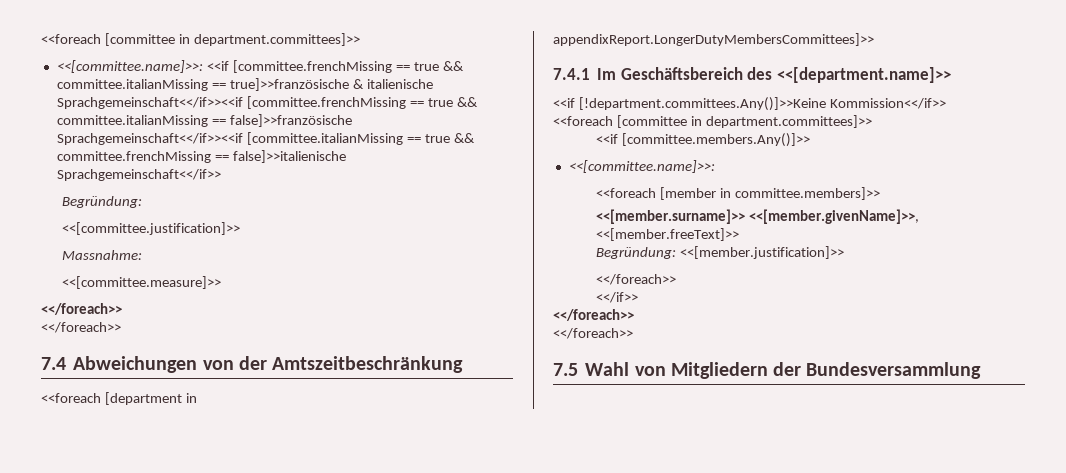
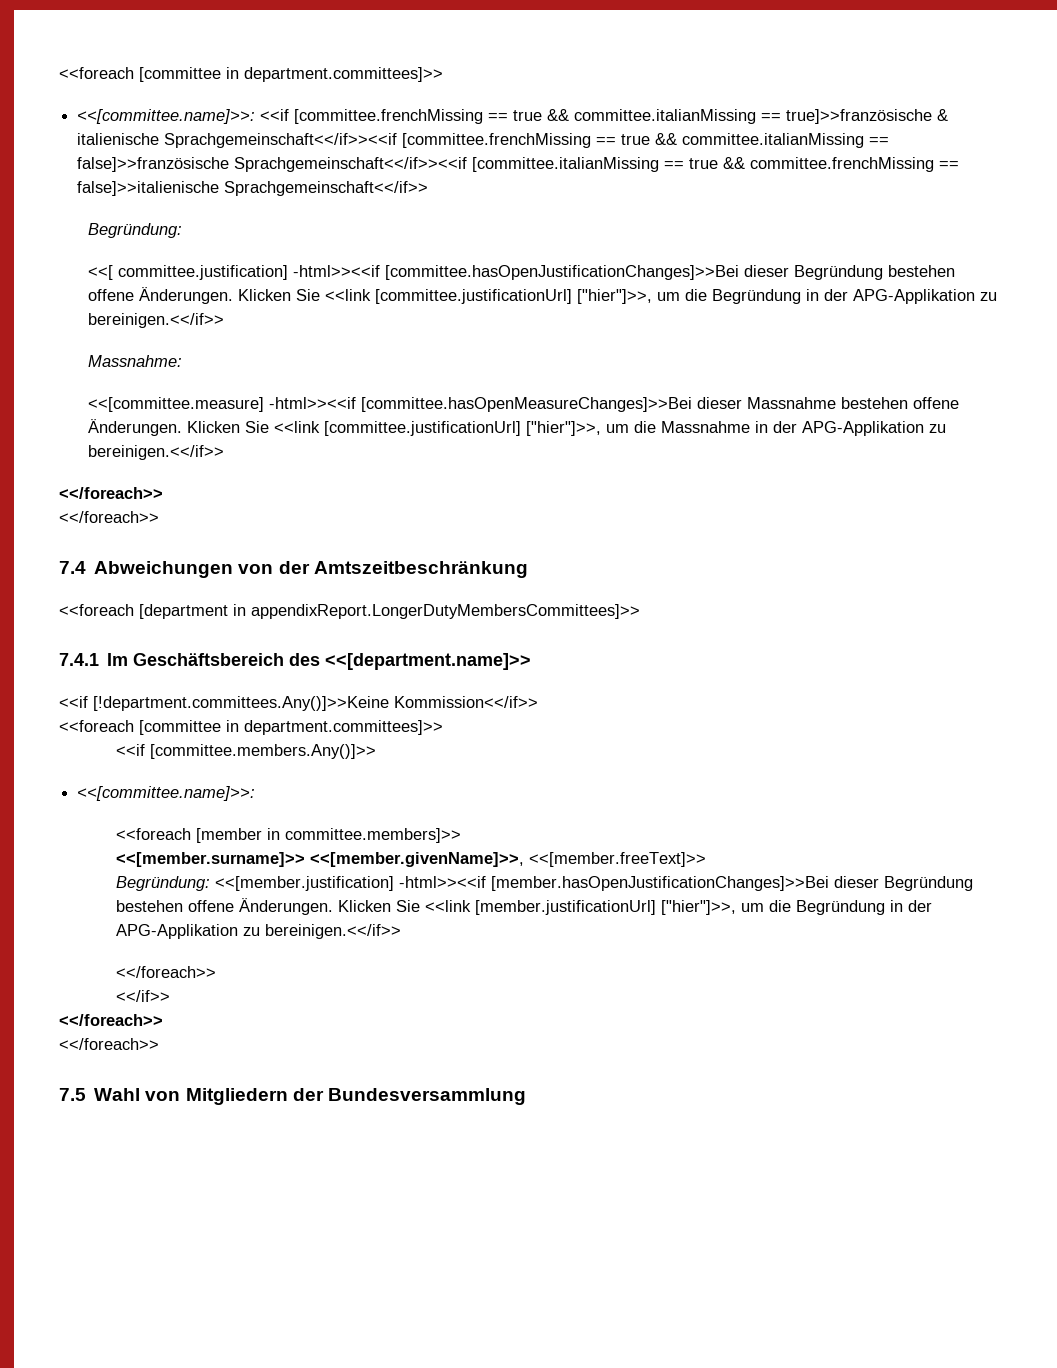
- <<[committee.justification]>>
+ <<[ committee.justification] -html>><<if [committee.hasOpenJustificationChanges]>>Bei dieser Begründung bestehen offene Änderungen. Klicken Sie <<link [committee.justificationUrl] ["hier"]>>, um die Begründung in der APG-Applikation zu bereinigen.<</if>>
  Massnahme:
- <<[committee.measure]>>
+ <<[committee.measure] -html>><<if [committee.hasOpenMeasureChanges]>>Bei dieser Massnahme bestehen offene Änderungen. Klicken Sie <<link [committee.justificationUrl] ["hier"]>>, um die Massnahme in der APG-Applikation zu bereinigen.<</if>>
- Begründung: <<[member.justification]>>
+ Begründung: <<[member.justification] -html>><<if [member.hasOpenJustificationChanges]>>Bei dieser Begründung bestehen offene Änderungen. Klicken Sie <<link [member.justificationUrl] ["hier"]>>, um die Begründung in der APG-Applikation zu bereinigen.<</if>>

